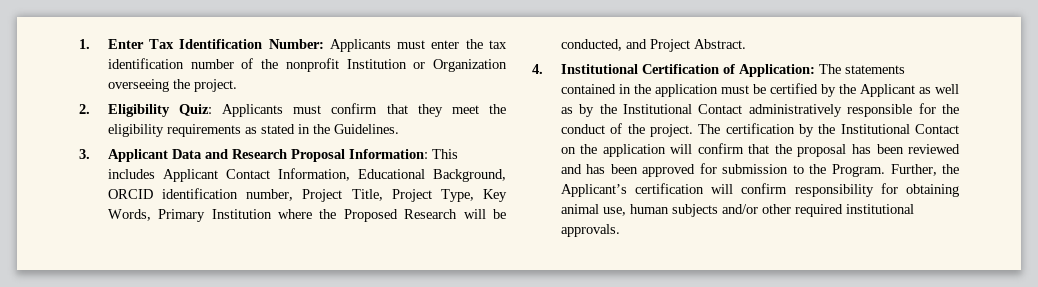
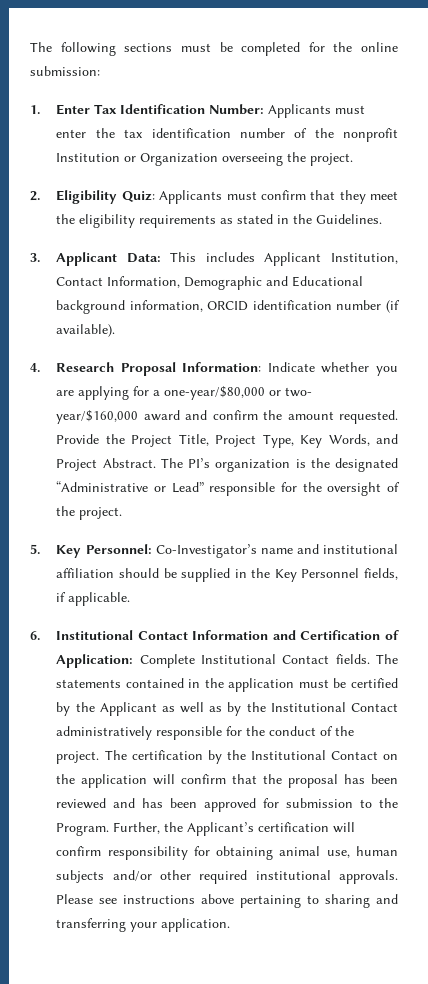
+ The following sections must be completed for the online submission:
- 3. Applicant Data and Research Proposal Information: This includes Applicant Contact Information, Educational Background, ORCID identification number, Project Title, Project Type, Key Words, Primary Institution where the Proposed Research will be conducted, and Project Abstract.
- 4. Institutional Certification of Application: The statements contained in the application must be certified by the Applicant as well as by the Institutional Contact administratively responsible for the conduct of the project.
+ 3. Applicant Data: This includes Applicant Institution, Contact Information, Demographic and Educational background information, ORCID identification number (if available).
+ 4. Research Proposal Information: Indicate whether you are applying for a one-year/$80,000 or two- year/$160,000 award and confirm the amount requested. Provide the Project Title, Project Type, Key Words, and Project Abstract. The PI’s organization is the designated “Administrative or Lead” responsible for the oversight of the project.
+ 5. Key Personnel: Co-Investigator’s name and institutional affiliation should be supplied in the Key Personnel fields, if applicable.
+ 6. Institutional Contact Information and Certification of Application: Complete Institutional Contact fields. The statements contained in the application must be certified by the Applicant as well as by the Institutional Contact administratively responsible for the conduct of the project.
+ Please see instructions above pertaining to sharing and transferring your application.

